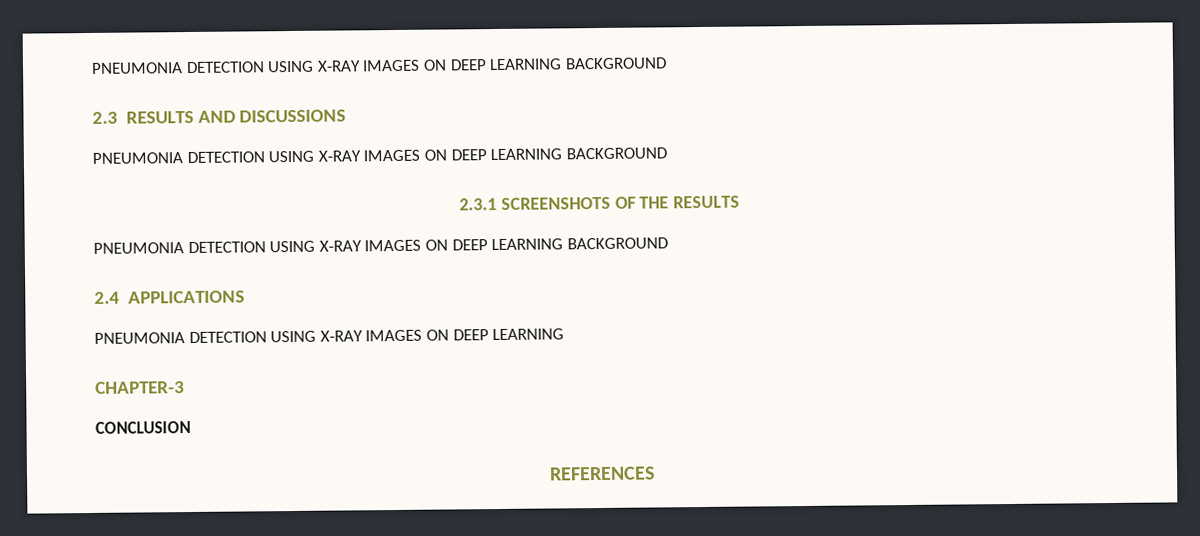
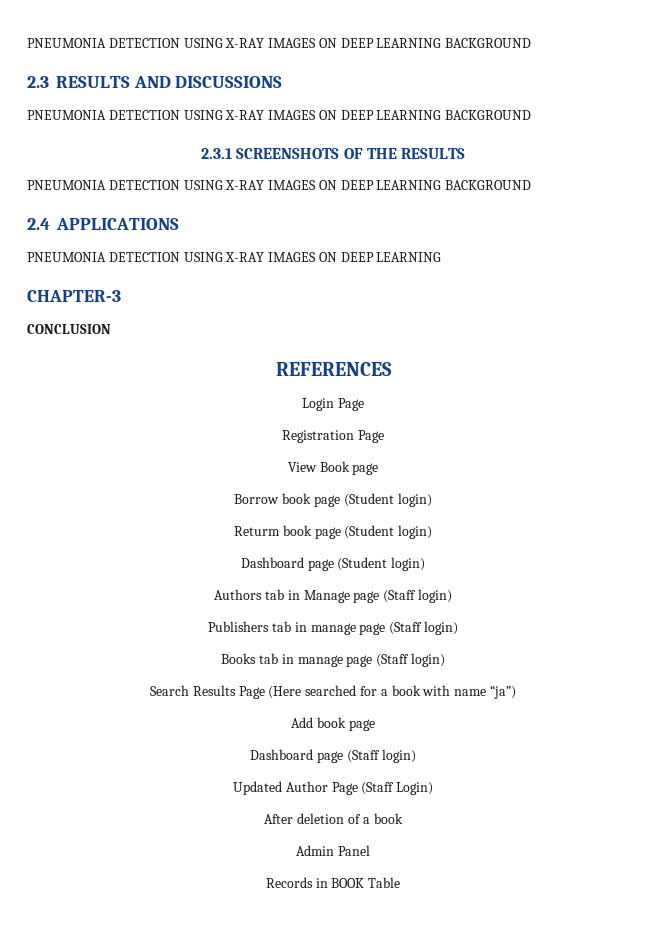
+ Login Page
+ Registration Page
+ View Book page
+ Borrow book page (Student login)
+ Returm book page (Student login)
+ Dashboard page (Student login)
+ Authors tab in Manage page (Staff login)
+ Publishers tab in manage page (Staff login)
+ Books tab in manage page (Staff login)
+ Search Results Page (Here searched for a book with name “ja”)
+ Add book page
+ Dashboard page (Staff login)
+ Updated Author Page (Staff Login)
+ After deletion of a book
+ Admin Panel
+ Records in BOOK Table

